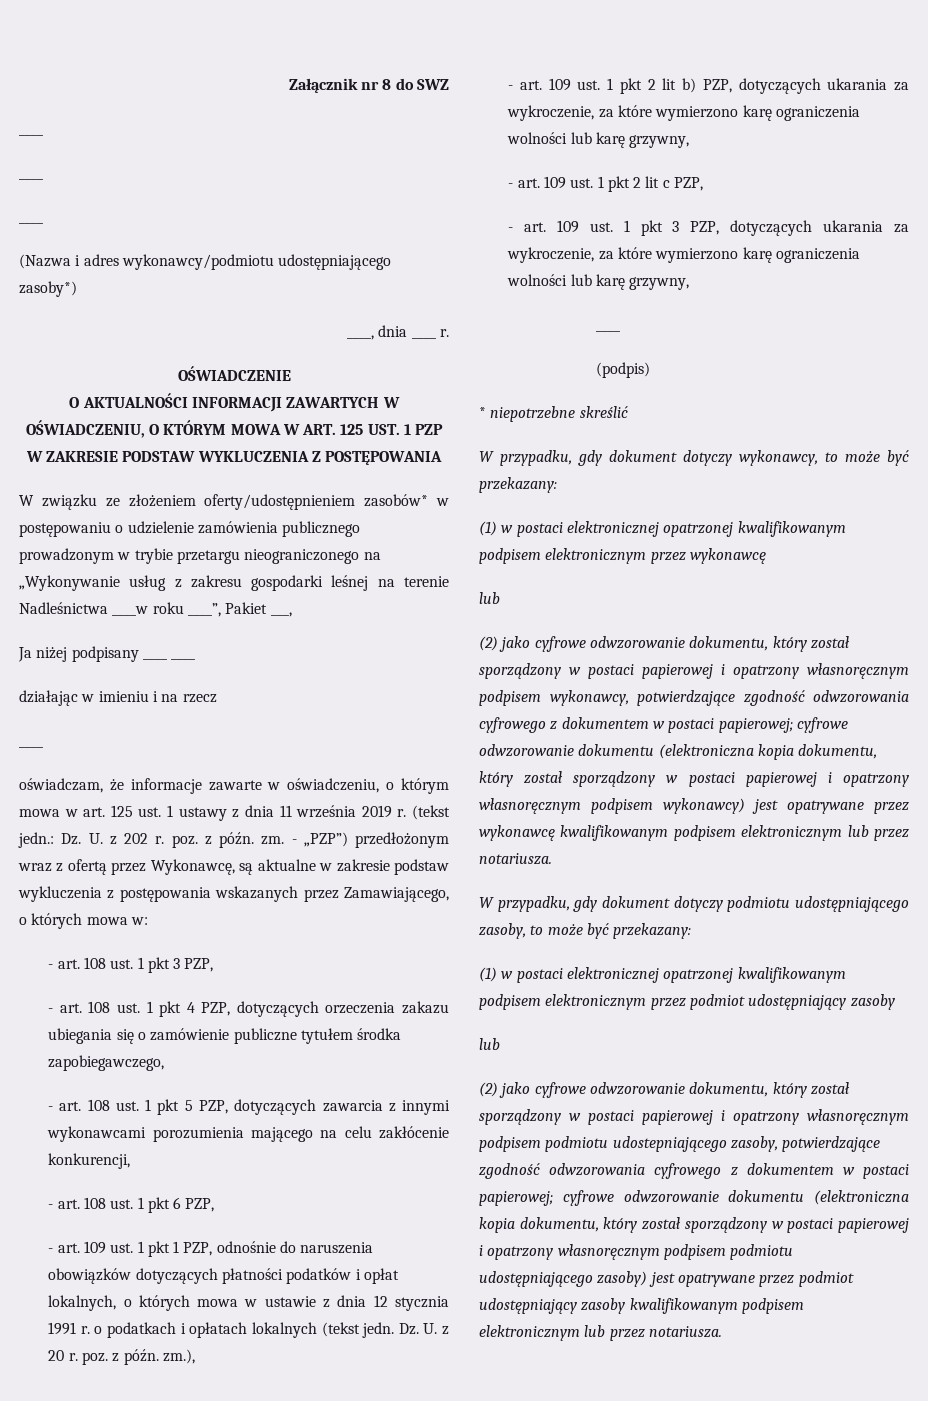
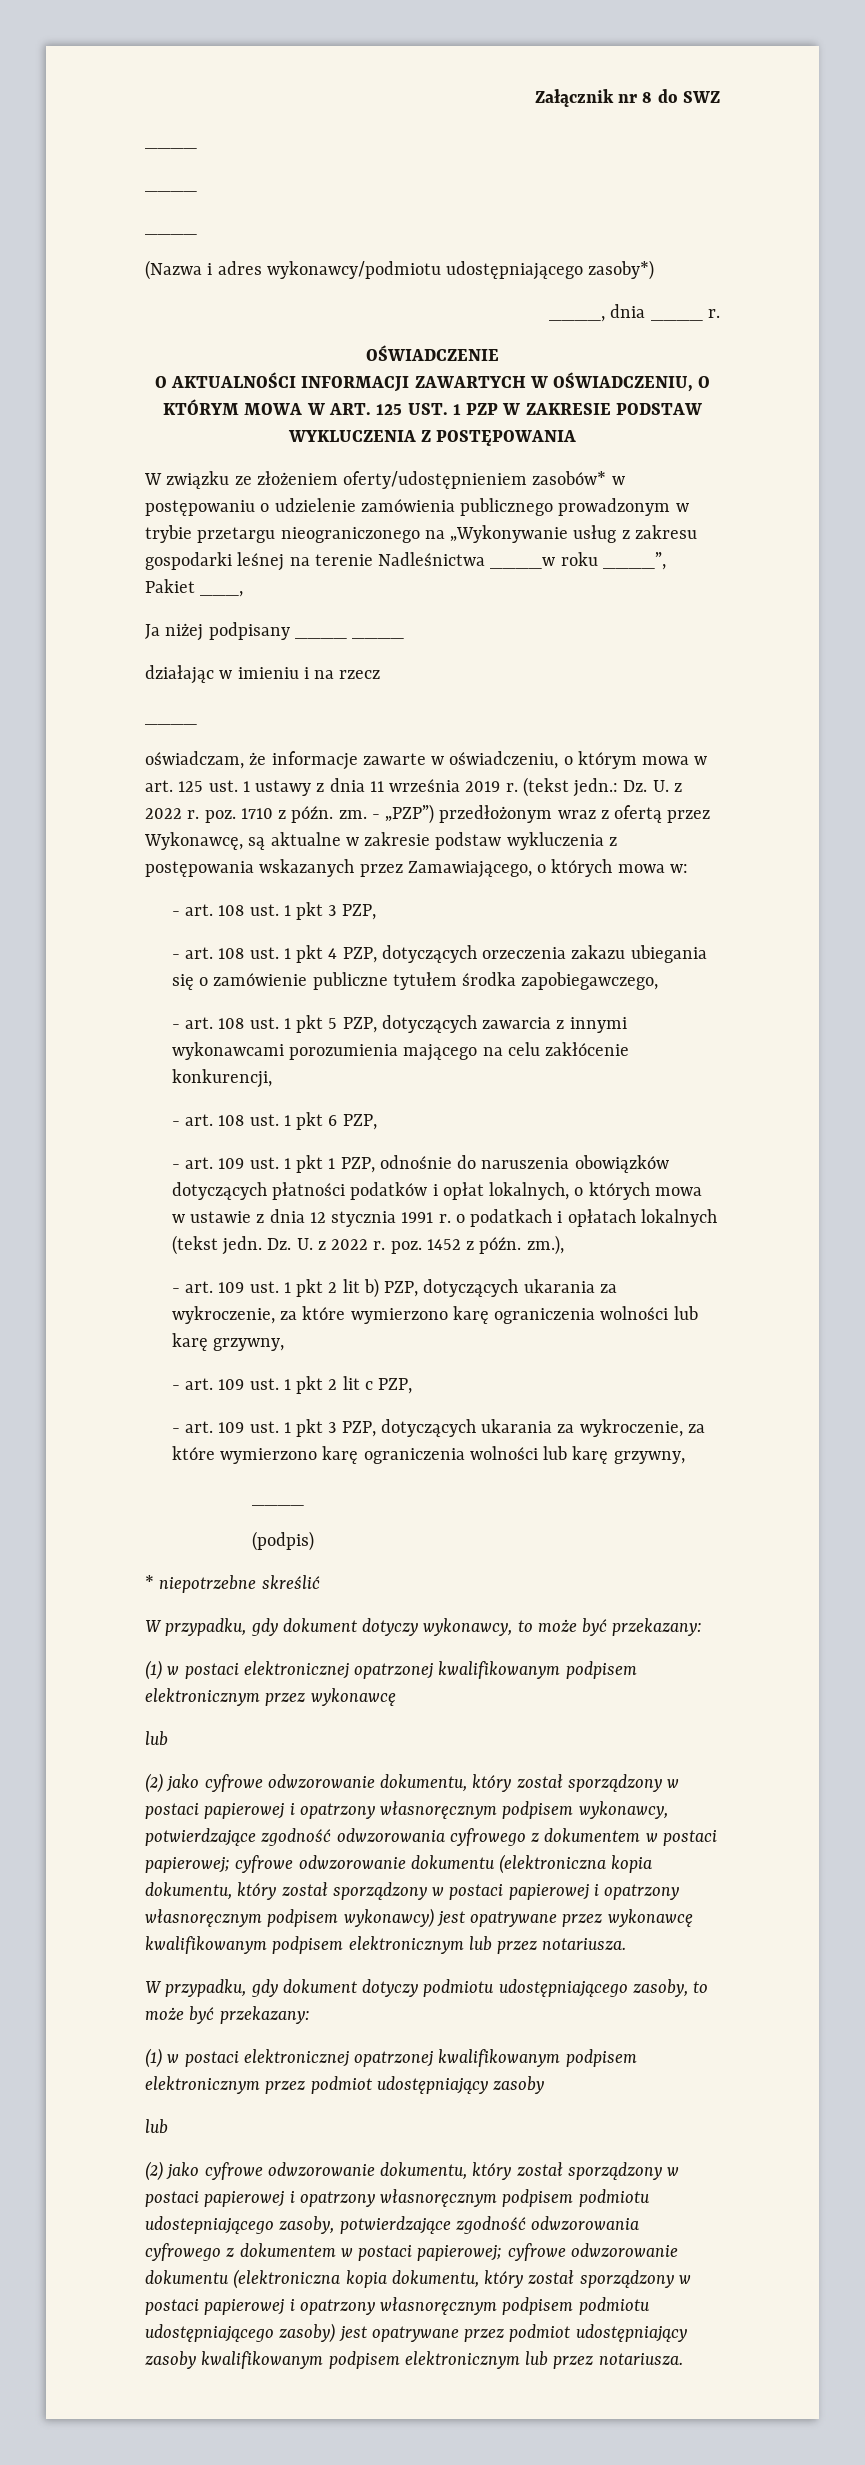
- (tekst jedn.: Dz. U. z 202 r. poz. z późn. zm.
+ (tekst jedn.: Dz. U. z 2022 r. poz. 1710 z późn. zm.
- Dz. U. z 20 r. poz. z późn. zm.),
+ Dz. U. z 2022 r. poz. 1452 z późn. zm.),

